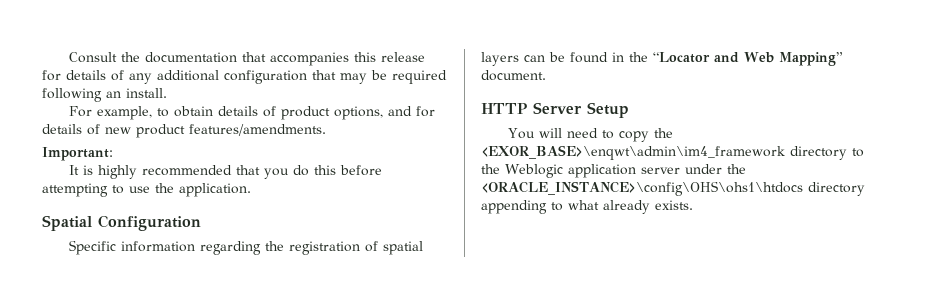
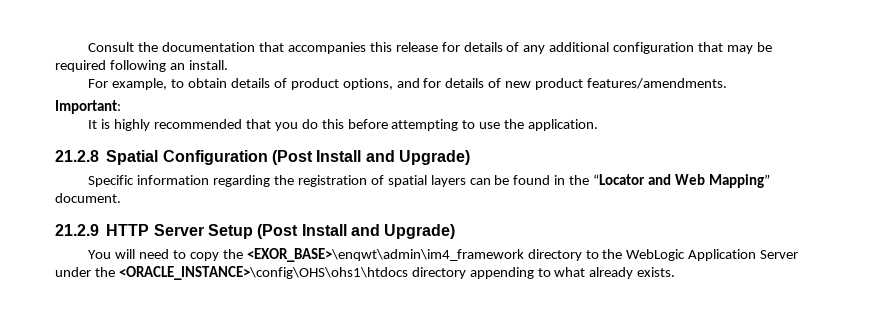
- Spatial Configuration
+ 21.2.8 Spatial Configuration (Post Install and Upgrade)
- HTTP Server Setup
+ 21.2.9 HTTP Server Setup (Post Install and Upgrade)
- You will need to copy the <EXOR_BASE>\enqwt\admin\im4_framework directory to the Weblogic application server under the <ORACLE_INSTANCE>\config\OHS\ohs1\htdocs directory appending to what already exists.
+ You will need to copy the <EXOR_BASE>\enqwt\admin\im4_framework directory to the WebLogic Application Server under the <ORACLE_INSTANCE>\config\OHS\ohs1\htdocs directory appending to what already exists.

